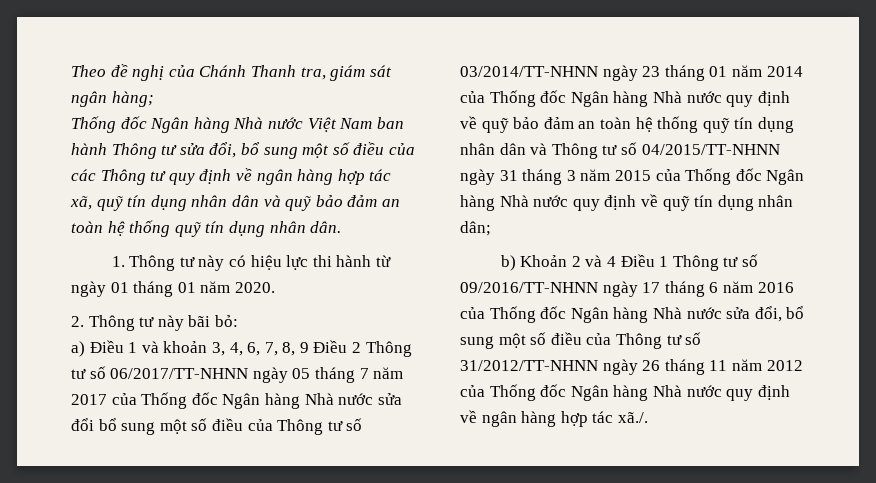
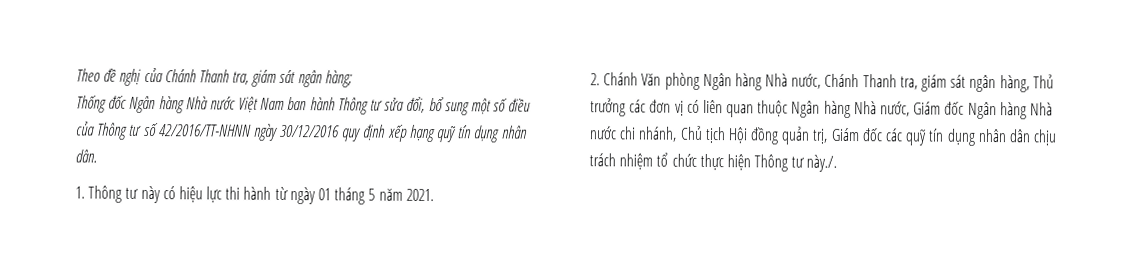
- Thống đốc Ngân hàng Nhà nước Việt Nam ban hành Thông tư sửa đổi, bổ sung một số điều của các Thông tư quy định về ngân hàng hợp tác xã, quỹ tín dụng nhân dân và quỹ bảo đảm an toàn hệ thống quỹ tín dụng nhân dân.
+ Thống đốc Ngân hàng Nhà nước Việt Nam ban hành Thông tư sửa đổi, bổ sung một số điều của Thông tư số 42/2016/TT-NHNN ngày 30/12/2016 quy định xếp hạng quỹ tín dụng nhân dân.
- 1. Thông tư này có hiệu lực thi hành từ ngày 01 tháng 01 năm 2020.
- 2. Thông tư này bãi bỏ:
- a) Điều 1 và khoản 3, 4, 6, 7, 8, 9 Điều 2 Thông tư số 06/2017/TT-NHNN ngày 05 tháng 7 năm 2017 của Thống đốc Ngân hàng Nhà nước sửa đổi bổ sung một số điều của Thông tư số 03/2014/TT-NHNN ngày 23 tháng 01 năm 2014 của Thống đốc Ngân hàng Nhà nước quy định về quỹ bảo đảm an toàn hệ thống quỹ tín dụng nhân dân và Thông tư số 04/2015/TT-NHNN ngày 31 tháng 3 năm 2015 của Thống đốc Ngân hàng Nhà nước quy định về quỹ tín dụng nhân dân;
- b) Khoản 2 và 4 Điều 1 Thông tư số 09/2016/TT-NHNN ngày 17 tháng 6 năm 2016 của Thống đốc Ngân hàng Nhà nước sửa đổi, bổ sung một số điều của Thông tư số 31/2012/TT-NHNN ngày 26 tháng 11 năm 2012 của Thống đốc Ngân hàng Nhà nước quy định về ngân hàng hợp tác xã./.
+ 1. Thông tư này có hiệu lực thi hành từ ngày 01 tháng 5 năm 2021.
+ 2. Chánh Văn phòng Ngân hàng Nhà nước, Chánh Thanh tra, giám sát ngân hàng, Thủ trưởng các đơn vị có liên quan thuộc Ngân hàng Nhà nước, Giám đốc Ngân hàng Nhà nước chi nhánh, Chủ tịch Hội đồng quản trị, Giám đốc các quỹ tín dụng nhân dân chịu trách nhiệm tổ chức thực hiện Thông tư này./.

